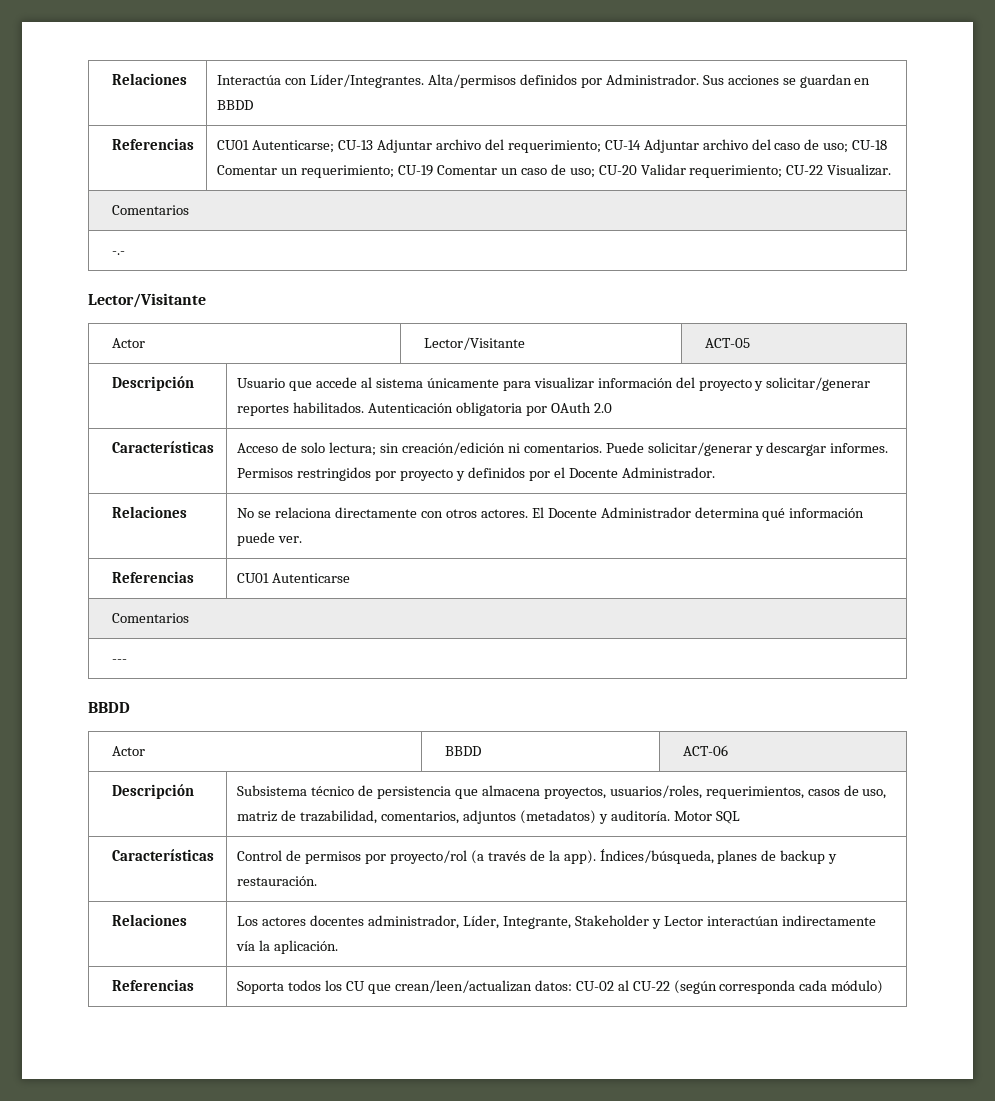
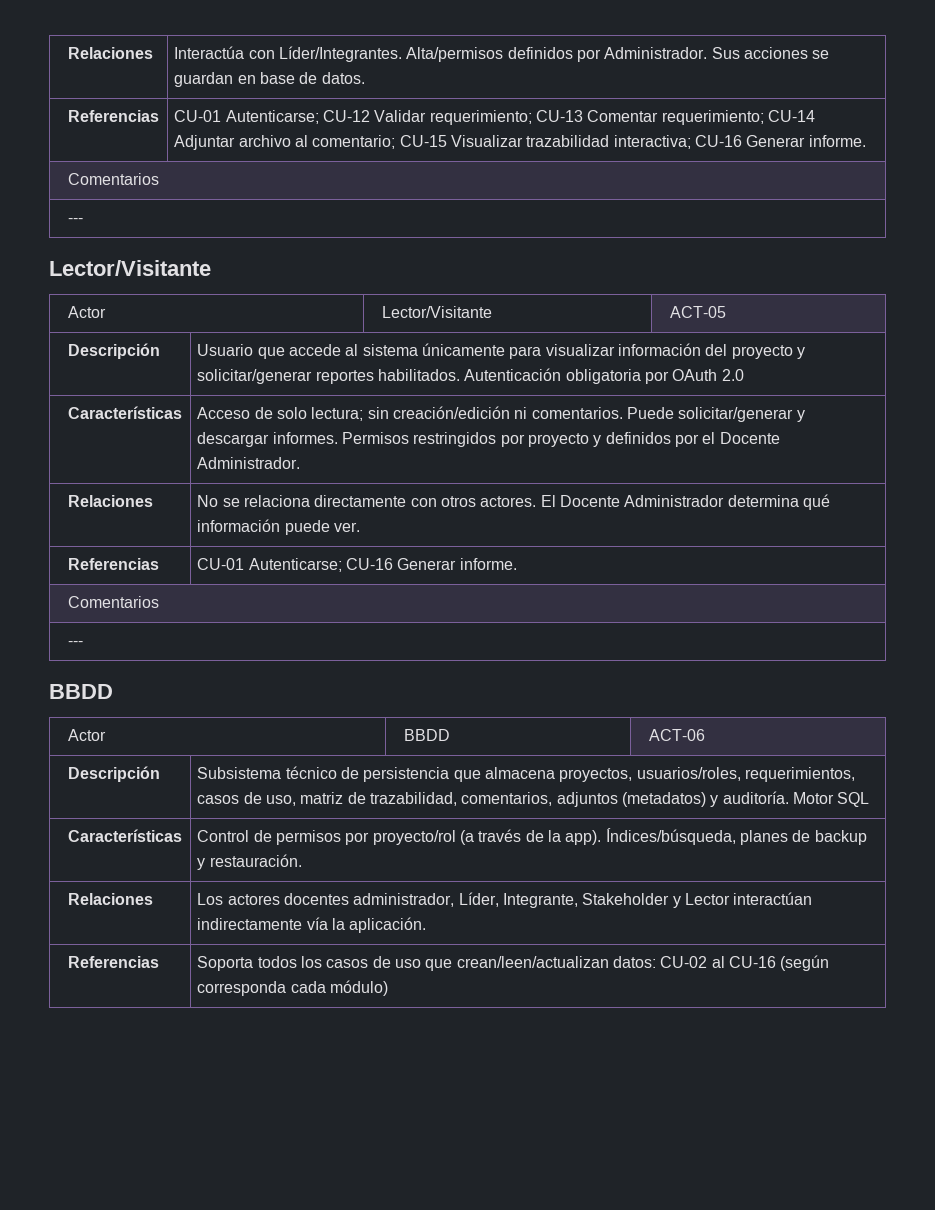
- Relaciones | Interactúa con Líder/Integrantes. Alta/permisos definidos por Administrador. Sus acciones se guardan en BBDD
- Referencias | CU01 Autenticarse; CU-13 Adjuntar archivo del requerimiento; CU-14 Adjuntar archivo del caso de uso; CU-18 Comentar un requerimiento; CU-19 Comentar un caso de uso; CU-20 Validar requerimiento; CU-22 Visualizar.
+ Relaciones | Interactúa con Líder/Integrantes. Alta/permisos definidos por Administrador. Sus acciones se guardan en base de datos.
+ Referencias | CU-01 Autenticarse; CU-12 Validar requerimiento; CU-13 Comentar requerimiento; CU-14 Adjuntar archivo al comentario; CU-15 Visualizar trazabilidad interactiva; CU-16 Generar informe.
  Comentarios
- -.-
+ ---
- Referencias | CU01 Autenticarse
+ Referencias | CU-01 Autenticarse; CU-16 Generar informe.
- Referencias | Soporta todos los CU que crean/leen/actualizan datos: CU-02 al CU-22 (según corresponda cada módulo)
+ Referencias | Soporta todos los casos de uso que crean/leen/actualizan datos: CU-02 al CU-16 (según corresponda cada módulo)

